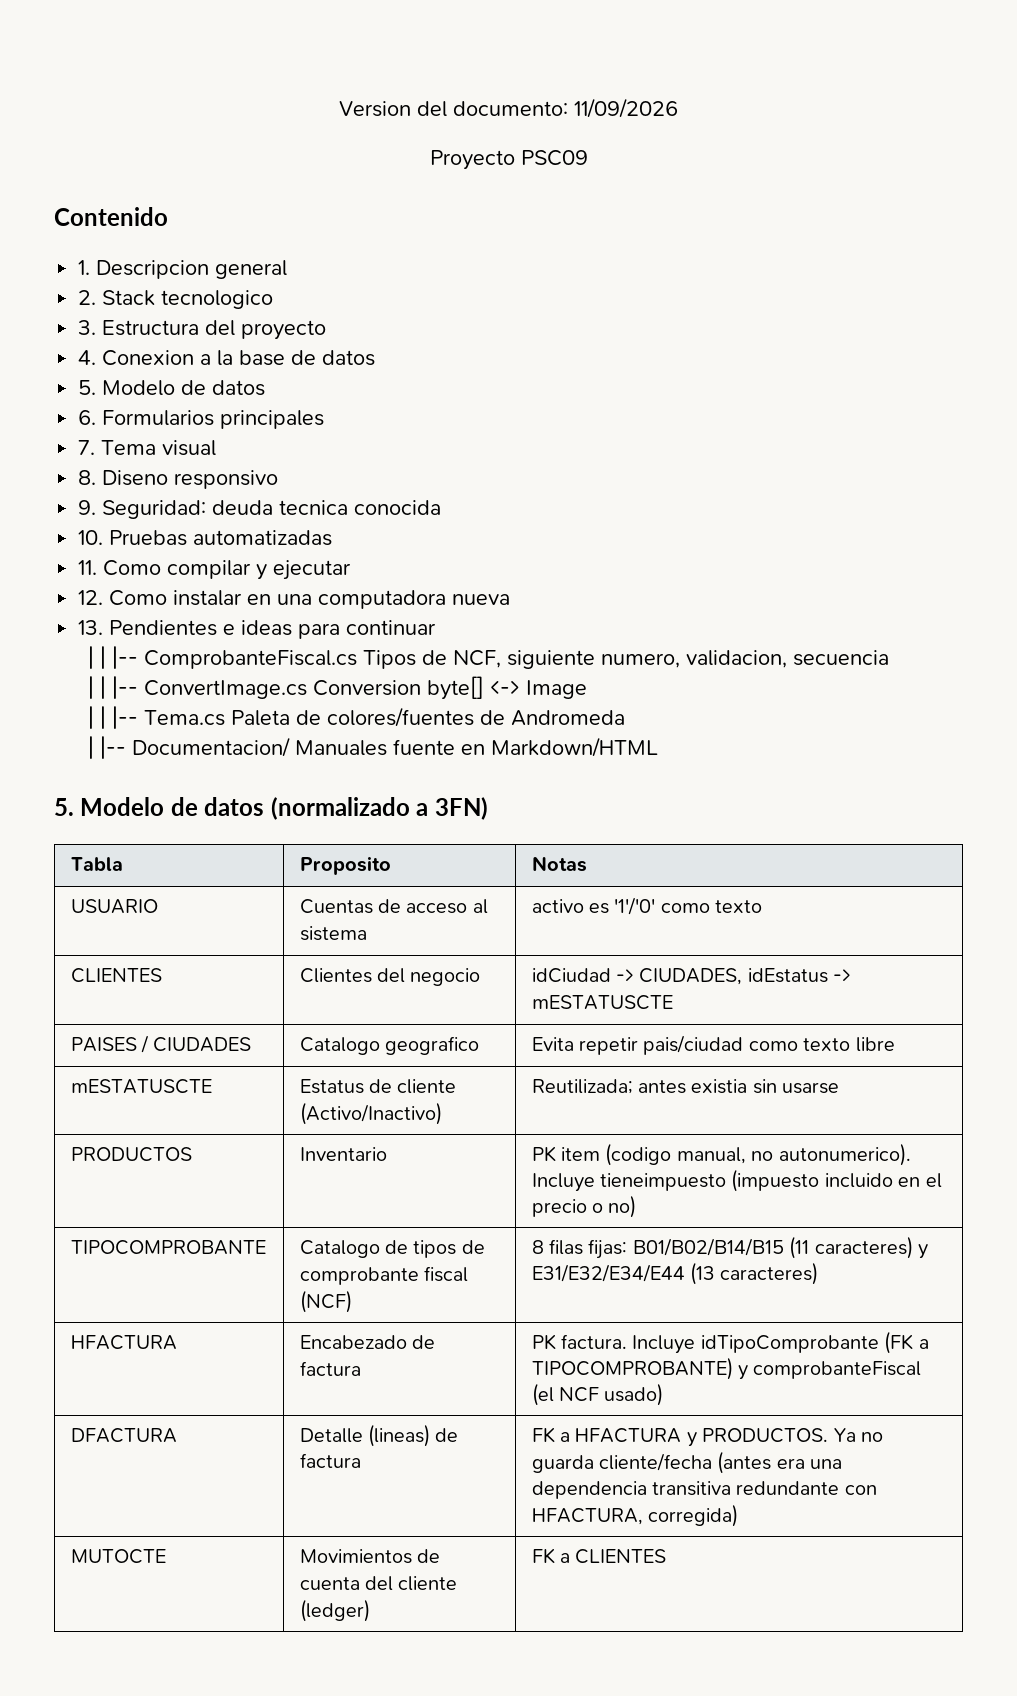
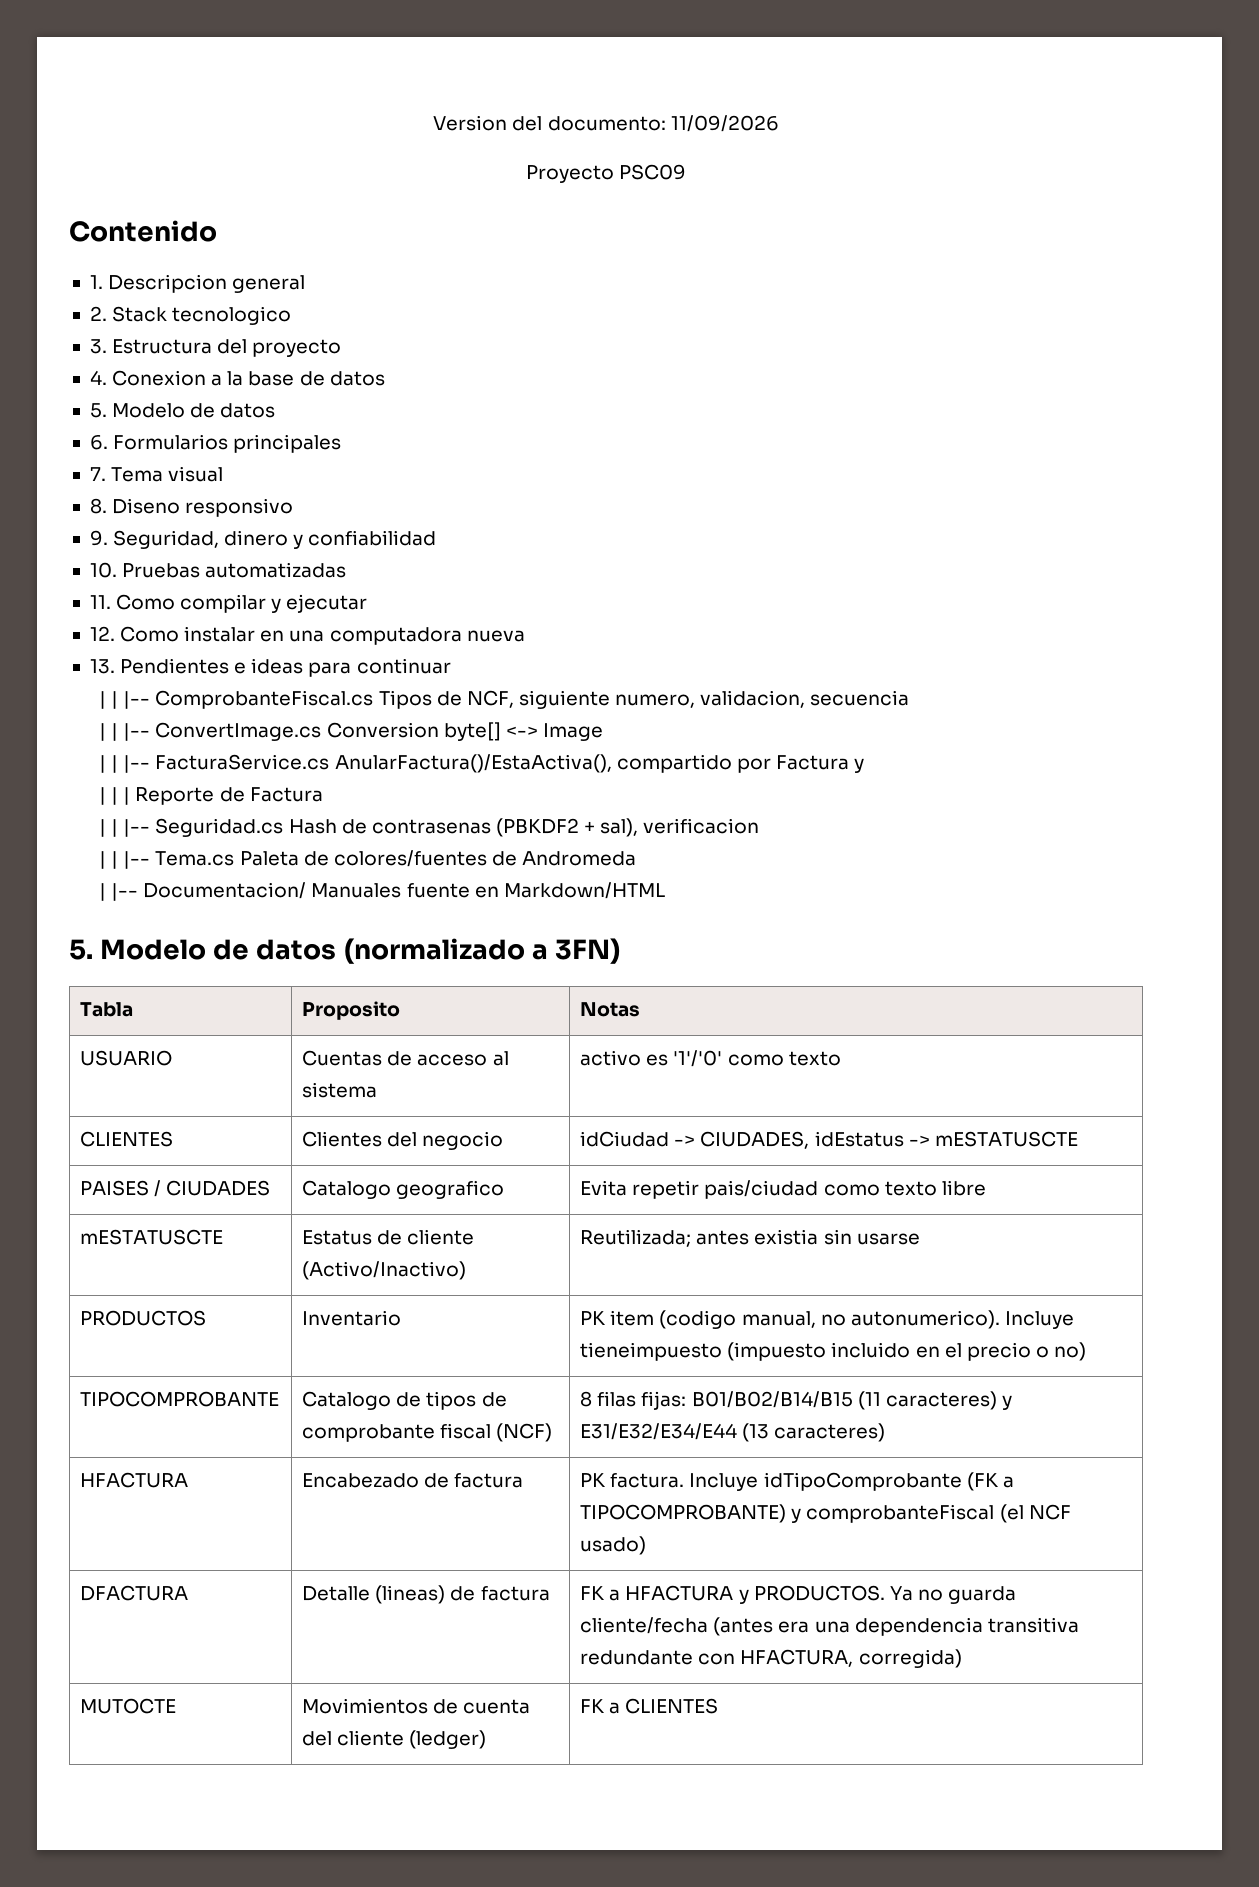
- 9. Seguridad: deuda tecnica conocida
+ 9. Seguridad, dinero y confiabilidad
+ | | |-- FacturaService.cs AnularFactura()/EstaActiva(), compartido por Factura y
+ | | | Reporte de Factura
+ | | |-- Seguridad.cs Hash de contrasenas (PBKDF2 + sal), verificacion

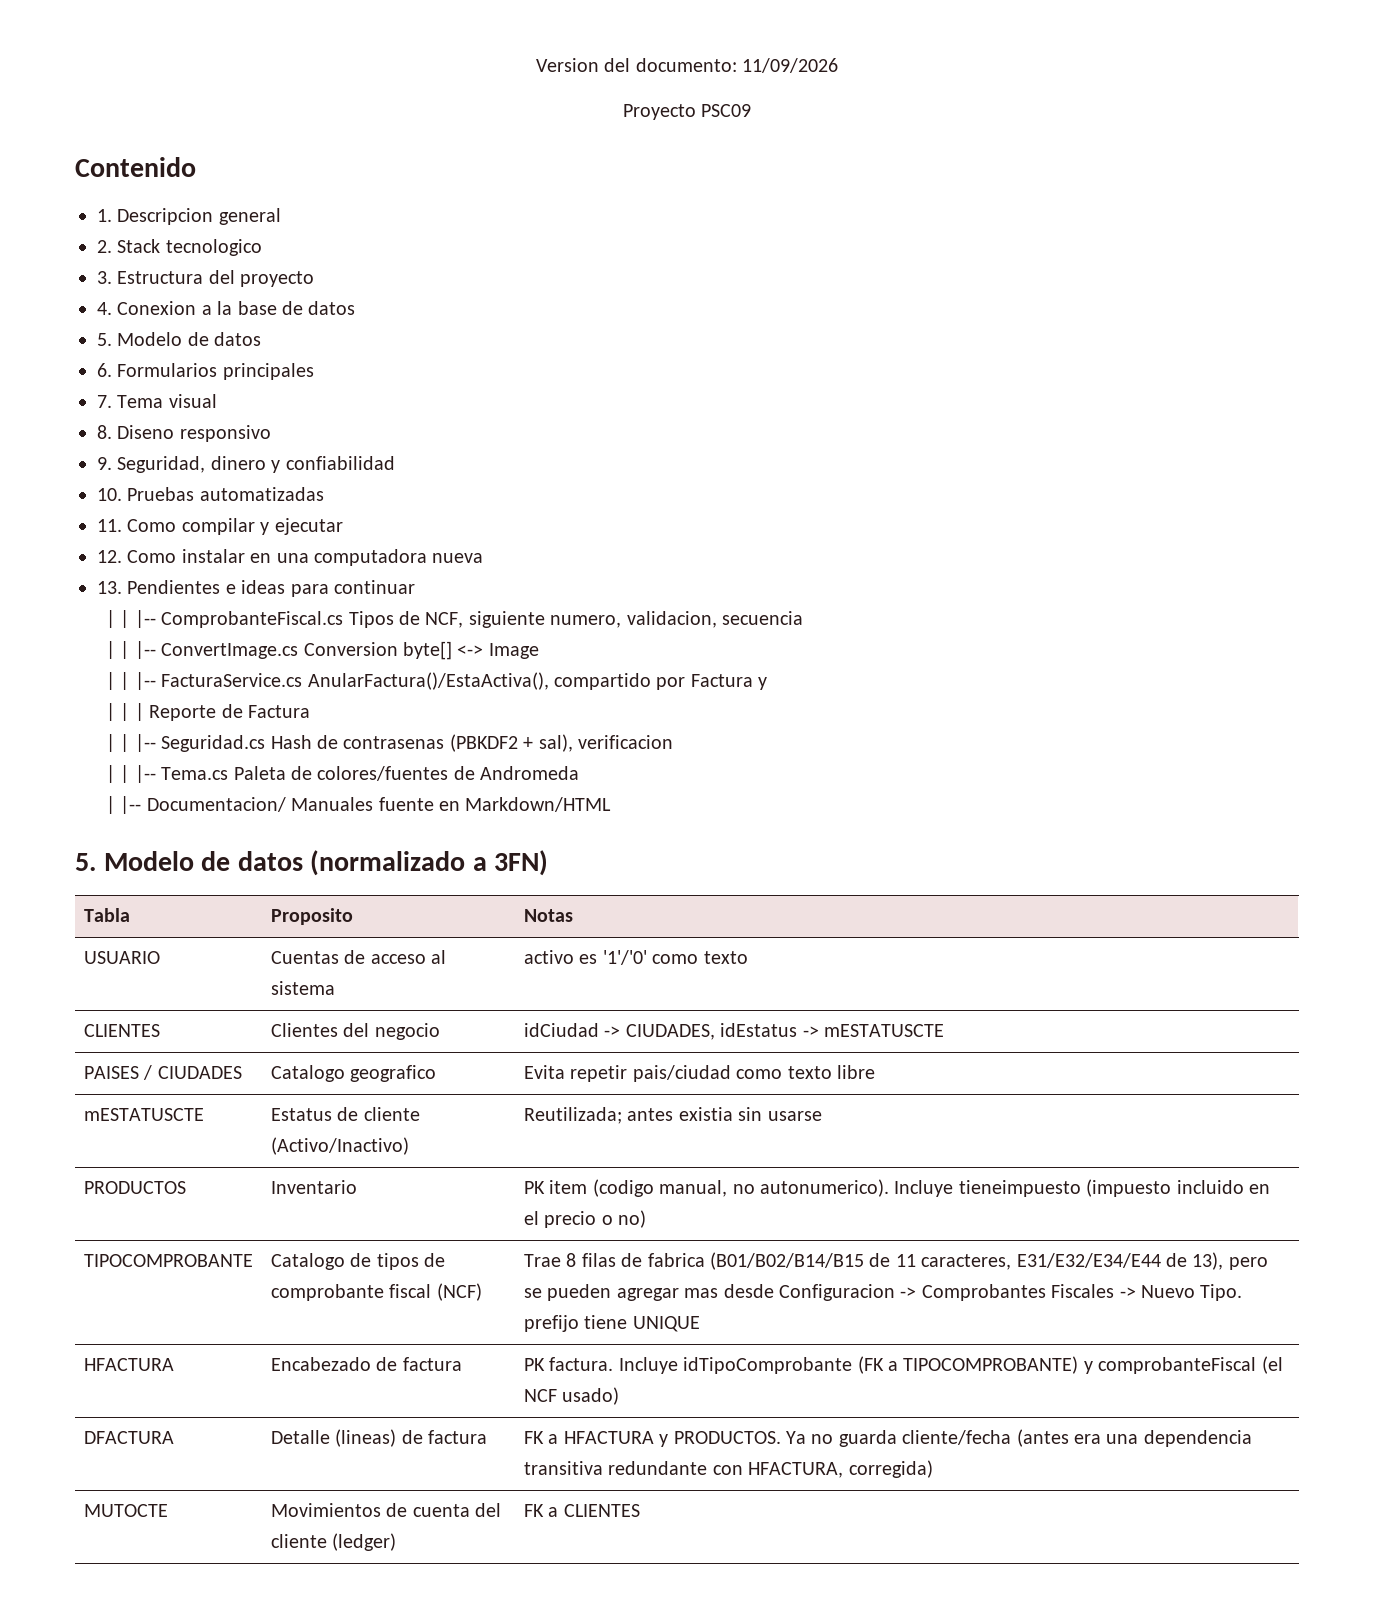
- TIPOCOMPROBANTE | Catalogo de tipos de comprobante fiscal (NCF) | 8 filas fijas: B01/B02/B14/B15 (11 caracteres) y E31/E32/E34/E44 (13 caracteres)
+ TIPOCOMPROBANTE | Catalogo de tipos de comprobante fiscal (NCF) | Trae 8 filas de fabrica (B01/B02/B14/B15 de 11 caracteres, E31/E32/E34/E44 de 13), pero se pueden agregar mas desde Configuracion -> Comprobantes Fiscales -> Nuevo Tipo. prefijo tiene UNIQUE

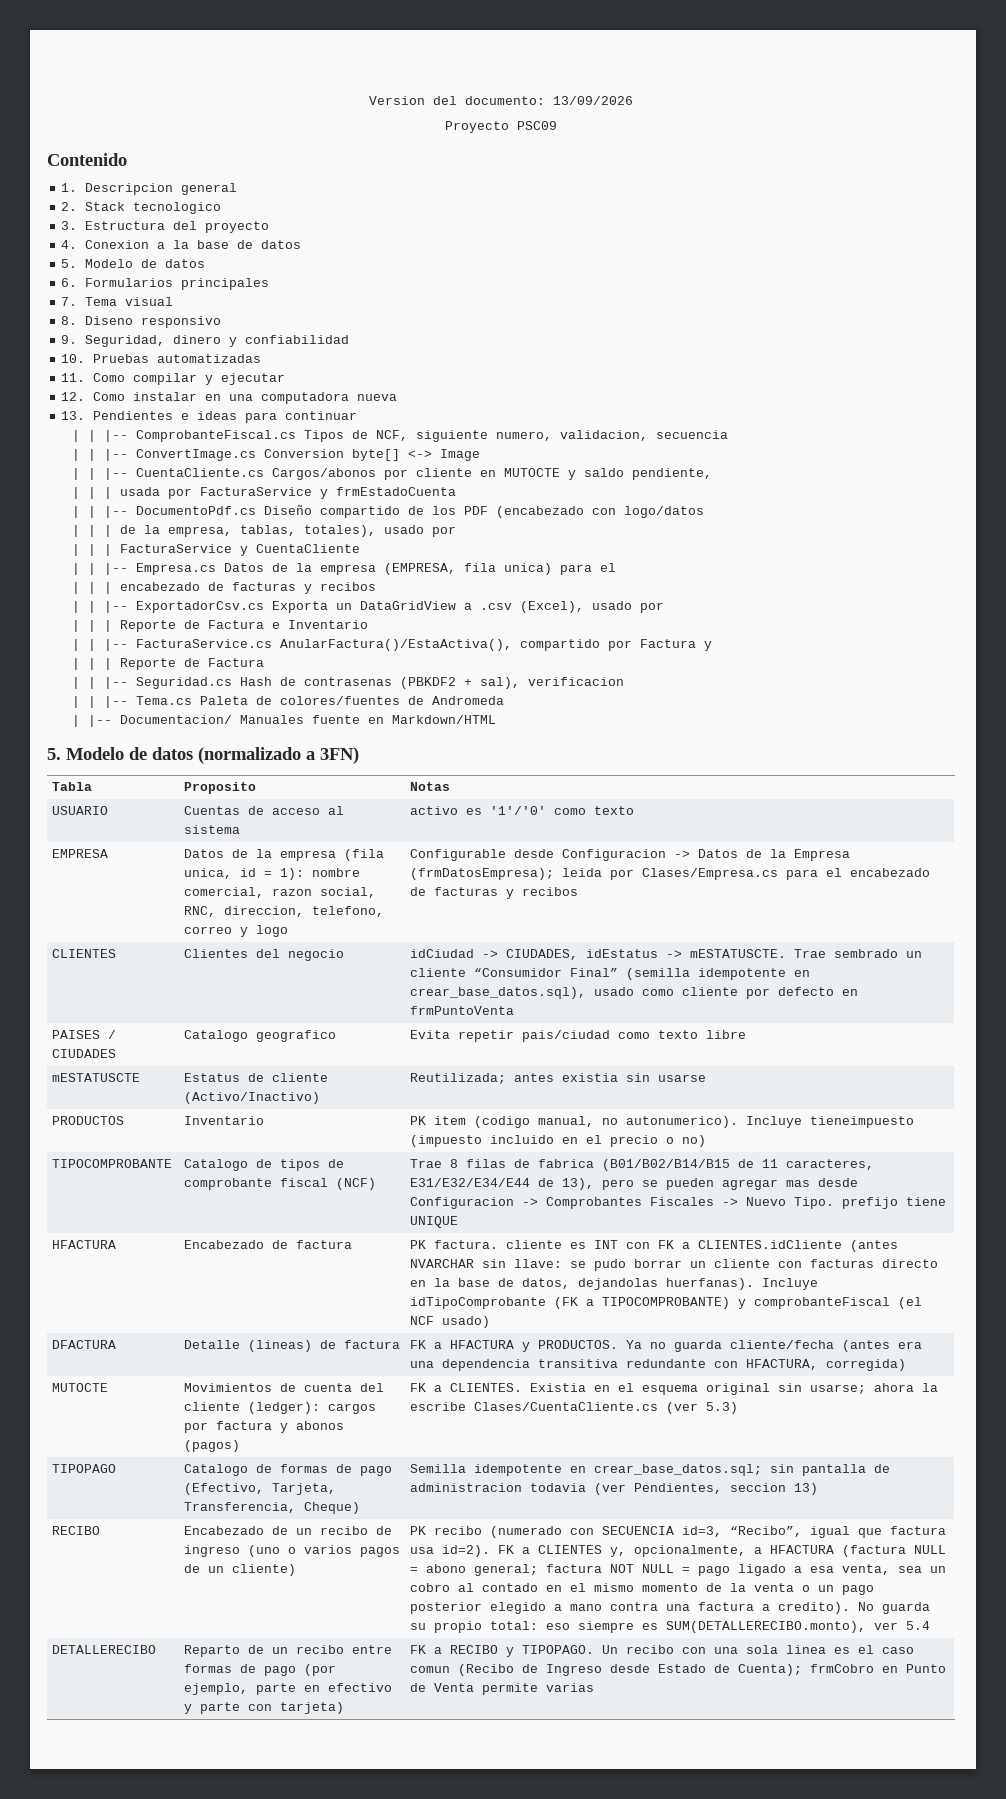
- Version del documento: 11/09/2026
+ Version del documento: 13/09/2026
+ | | |-- CuentaCliente.cs Cargos/abonos por cliente en MUTOCTE y saldo pendiente,
+ | | | usada por FacturaService y frmEstadoCuenta
+ | | |-- DocumentoPdf.cs Diseño compartido de los PDF (encabezado con logo/datos
+ | | | de la empresa, tablas, totales), usado por
+ | | | FacturaService y CuentaCliente
+ | | |-- Empresa.cs Datos de la empresa (EMPRESA, fila unica) para el
+ | | | encabezado de facturas y recibos
+ | | |-- ExportadorCsv.cs Exporta un DataGridView a .csv (Excel), usado por
+ | | | Reporte de Factura e Inventario
+ EMPRESA | Datos de la empresa (fila unica, id = 1): nombre comercial, razon social, RNC, direccion, telefono, correo y logo | Configurable desde Configuracion -> Datos de la Empresa (frmDatosEmpresa); leida por Clases/Empresa.cs para el encabezado de facturas y recibos
- CLIENTES | Clientes del negocio | idCiudad -> CIUDADES, idEstatus -> mESTATUSCTE
+ CLIENTES | Clientes del negocio | idCiudad -> CIUDADES, idEstatus -> mESTATUSCTE. Trae sembrado un cliente “Consumidor Final” (semilla idempotente en crear_base_datos.sql), usado como cliente por defecto en frmPuntoVenta
- PK factura.
+ PK factura. cliente es INT con FK a CLIENTES.idCliente (antes NVARCHAR sin llave: se pudo borrar un cliente con facturas directo en la base de datos, dejandolas huerfanas).
- MUTOCTE | Movimientos de cuenta del cliente (ledger) | FK a CLIENTES
+ MUTOCTE | Movimientos de cuenta del cliente (ledger): cargos por factura y abonos (pagos) | FK a CLIENTES. Existia en el esquema original sin usarse; ahora la escribe Clases/CuentaCliente.cs (ver 5.3)
+ TIPOPAGO | Catalogo de formas de pago (Efectivo, Tarjeta, Transferencia, Cheque) | Semilla idempotente en crear_base_datos.sql; sin pantalla de administracion todavia (ver Pendientes, seccion 13)
+ RECIBO | Encabezado de un recibo de ingreso (uno o varios pagos de un cliente) | PK recibo (numerado con SECUENCIA id=3, “Recibo”, igual que factura usa id=2). FK a CLIENTES y, opcionalmente, a HFACTURA (factura NULL = abono general; factura NOT NULL = pago ligado a esa venta, sea un cobro al contado en el mismo momento de la venta o un pago posterior elegido a mano contra una factura a credito). No guarda su propio total: eso siempre es SUM(DETALLERECIBO.monto), ver 5.4
+ DETALLERECIBO | Reparto de un recibo entre formas de pago (por ejemplo, parte en efectivo y parte con tarjeta) | FK a RECIBO y TIPOPAGO. Un recibo con una sola linea es el caso comun (Recibo de Ingreso desde Estado de Cuenta); frmCobro en Punto de Venta permite varias

